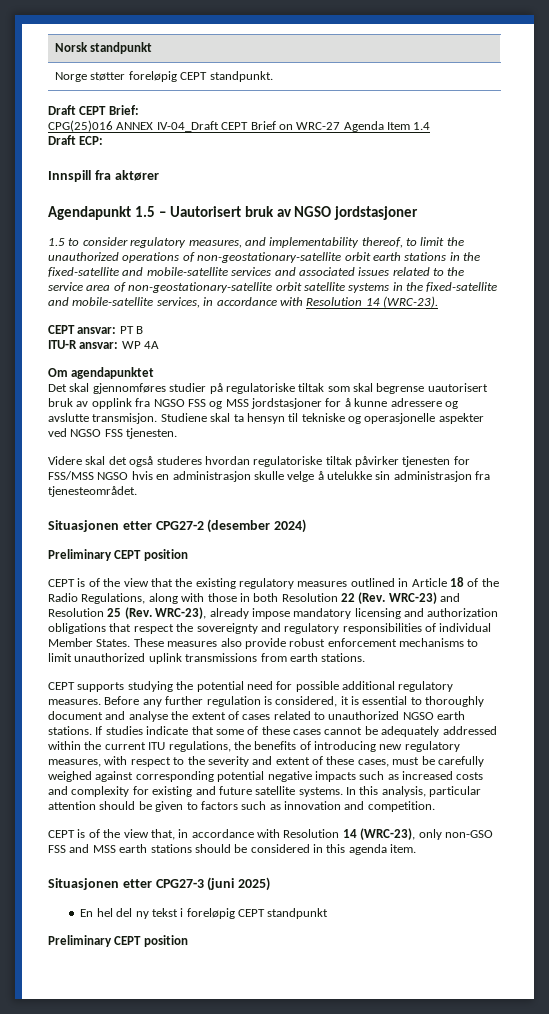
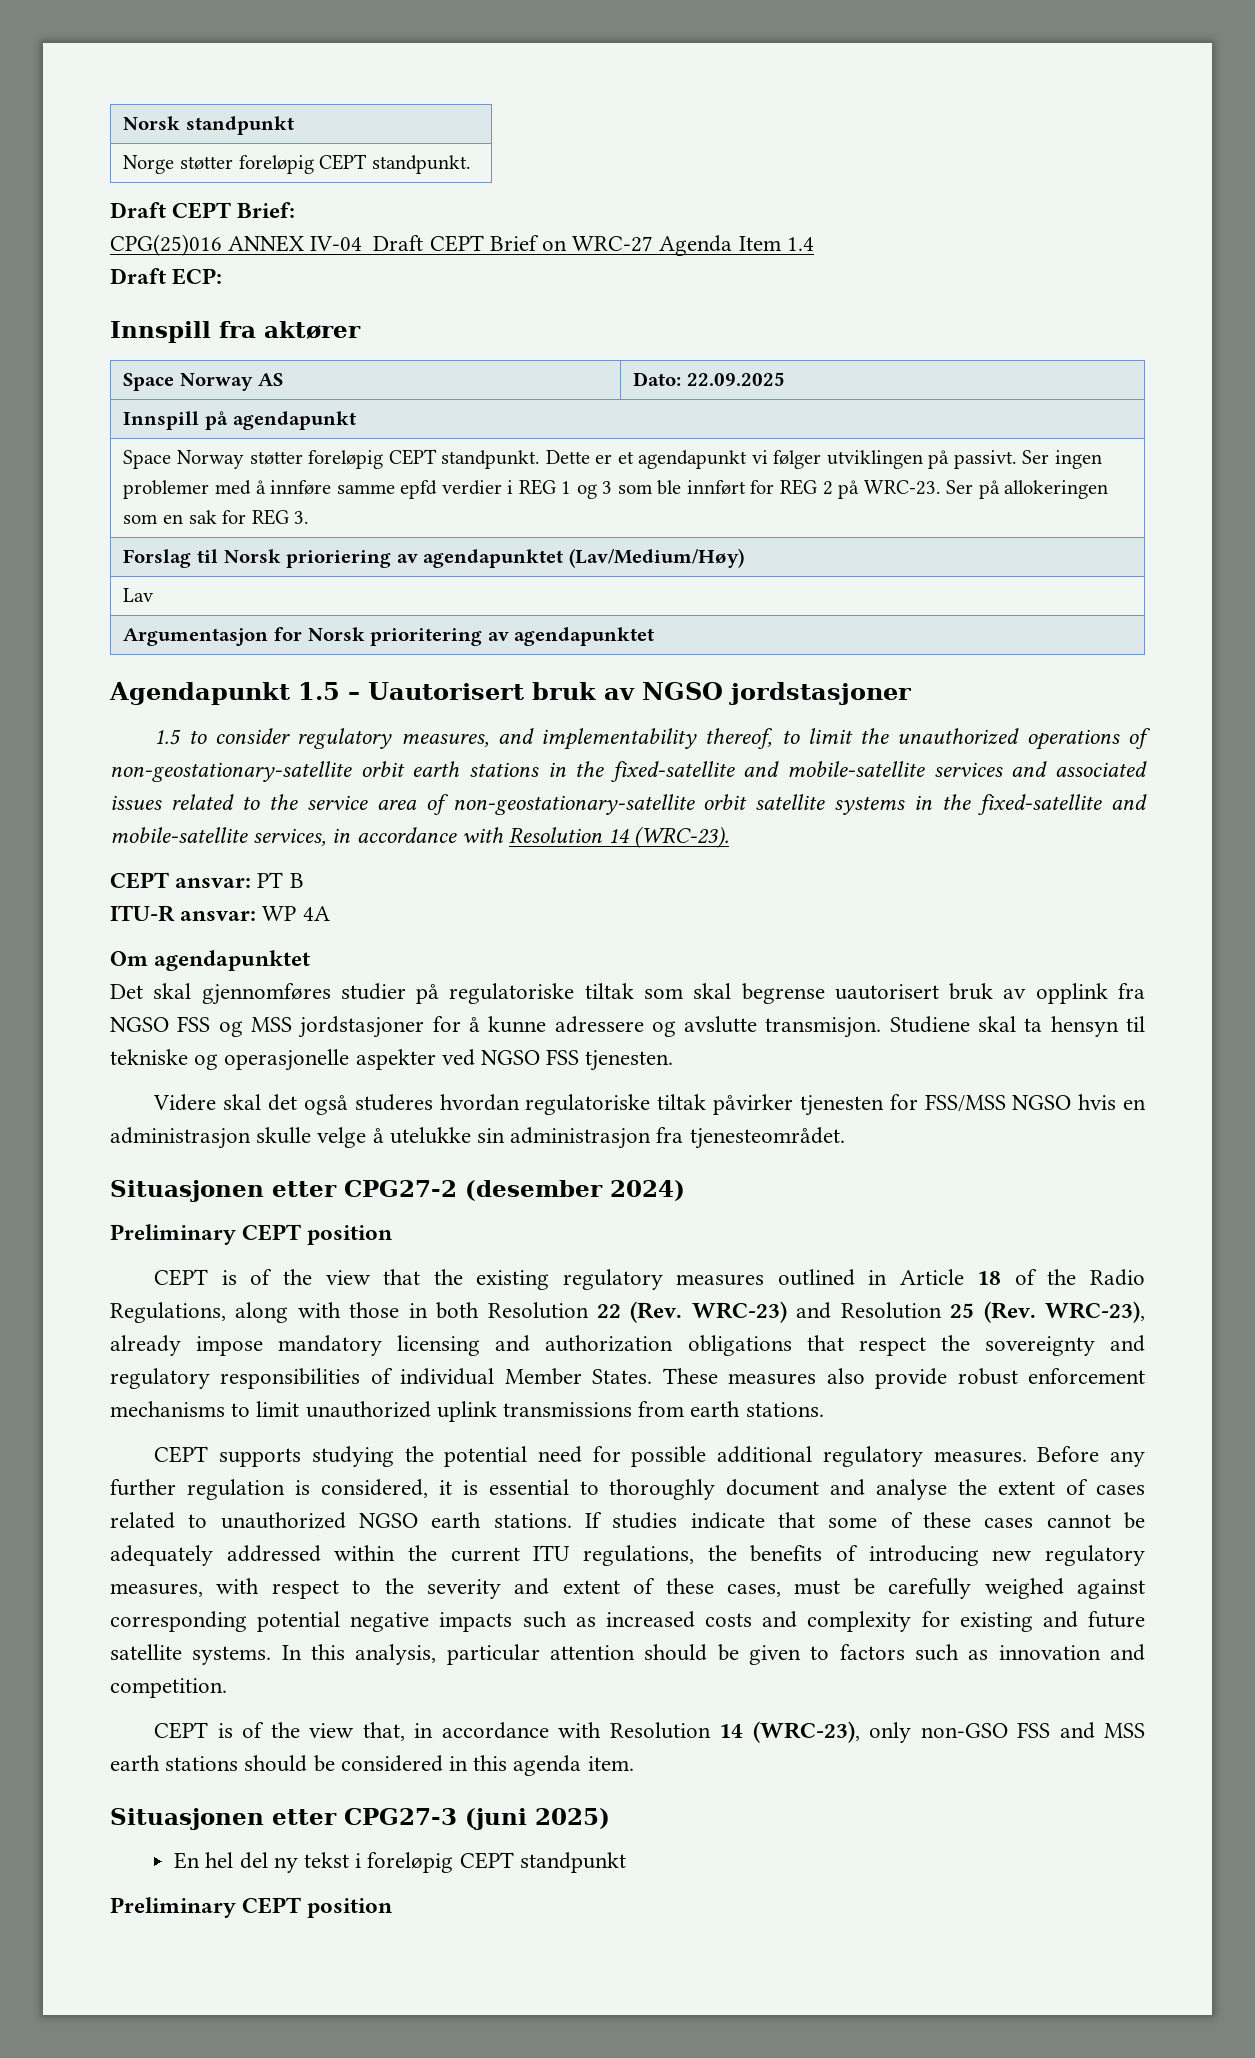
+ Space Norway AS | Dato: 22.09.2025
+ Innspill på agendapunkt
+ Space Norway støtter foreløpig CEPT standpunkt. Dette er et agendapunkt vi følger utviklingen på passivt. Ser ingen problemer med å innføre samme epfd verdier i REG 1 og 3 som ble innført for REG 2 på WRC-23. Ser på allokeringen som en sak for REG 3.
+ Forslag til Norsk prioriering av agendapunktet (Lav/Medium/Høy)
+ Lav
+ Argumentasjon for Norsk prioritering av agendapunktet

